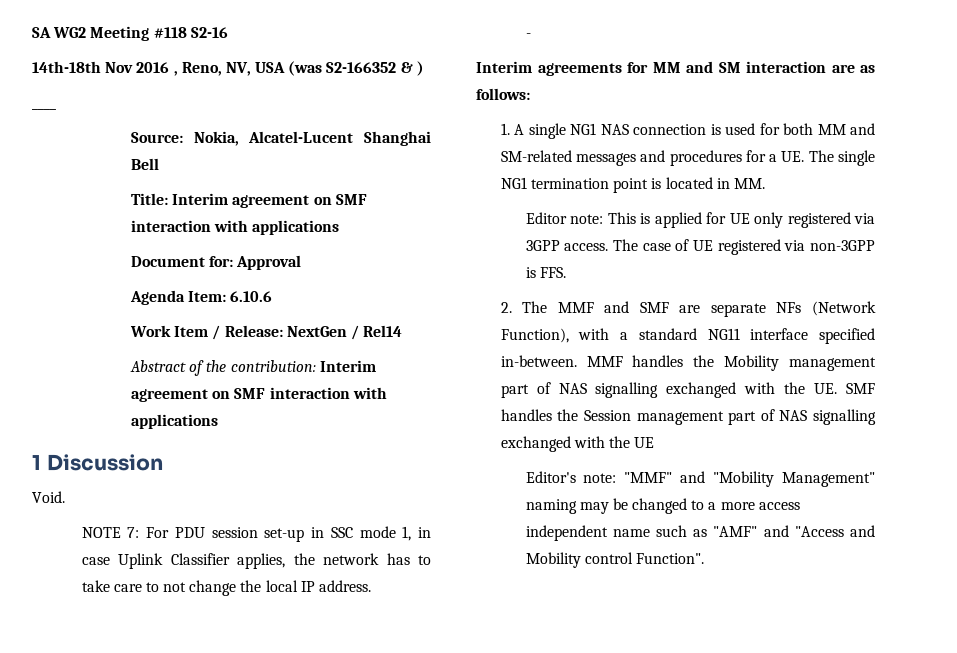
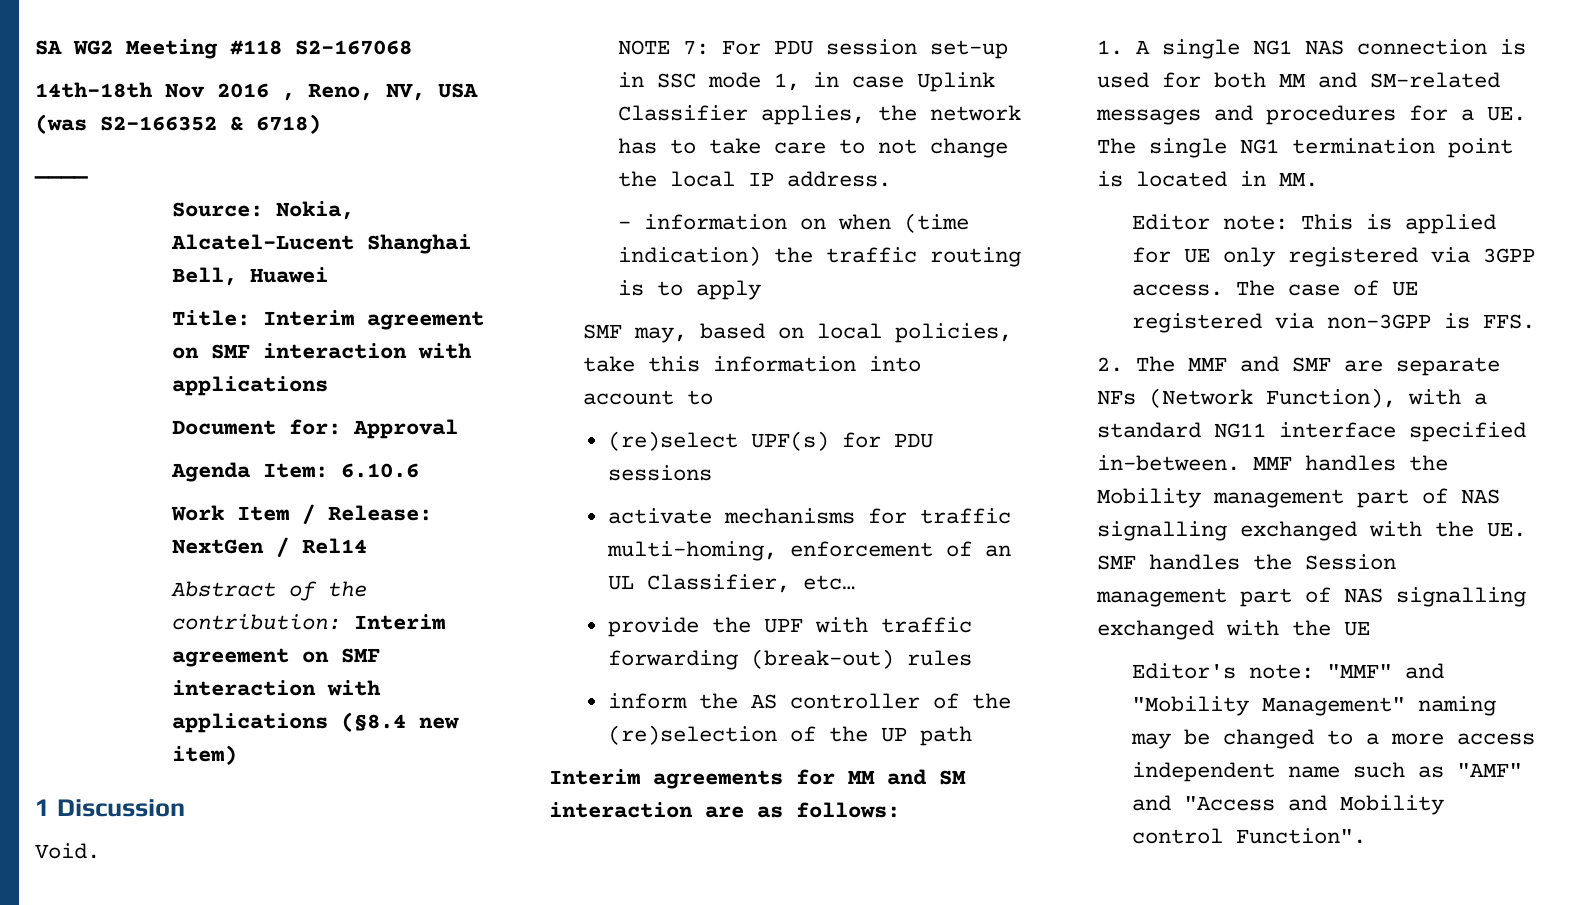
- SA WG2 Meeting #118 S2-16
+ SA WG2 Meeting #118 S2-167068
- 14th-18th Nov 2016 , Reno, NV, USA (was S2-166352 & )
+ 14th-18th Nov 2016 , Reno, NV, USA (was S2-166352 & 6718)
- Source: Nokia, Alcatel-Lucent Shanghai Bell
+ Source: Nokia, Alcatel-Lucent Shanghai Bell, Huawei
- Abstract of the contribution: Interim agreement on SMF interaction with applications
+ Abstract of the contribution: Interim agreement on SMF interaction with applications (§8.4 new item)
- -
+ - information on when (time indication) the traffic routing is to apply
+ SMF may, based on local policies, take this information into account to
+ (re)select UPF(s) for PDU sessions
+ activate mechanisms for traffic multi-homing, enforcement of an UL Classifier, etc…
+ provide the UPF with traffic forwarding (break-out) rules
+ inform the AS controller of the (re)selection of the UP path

